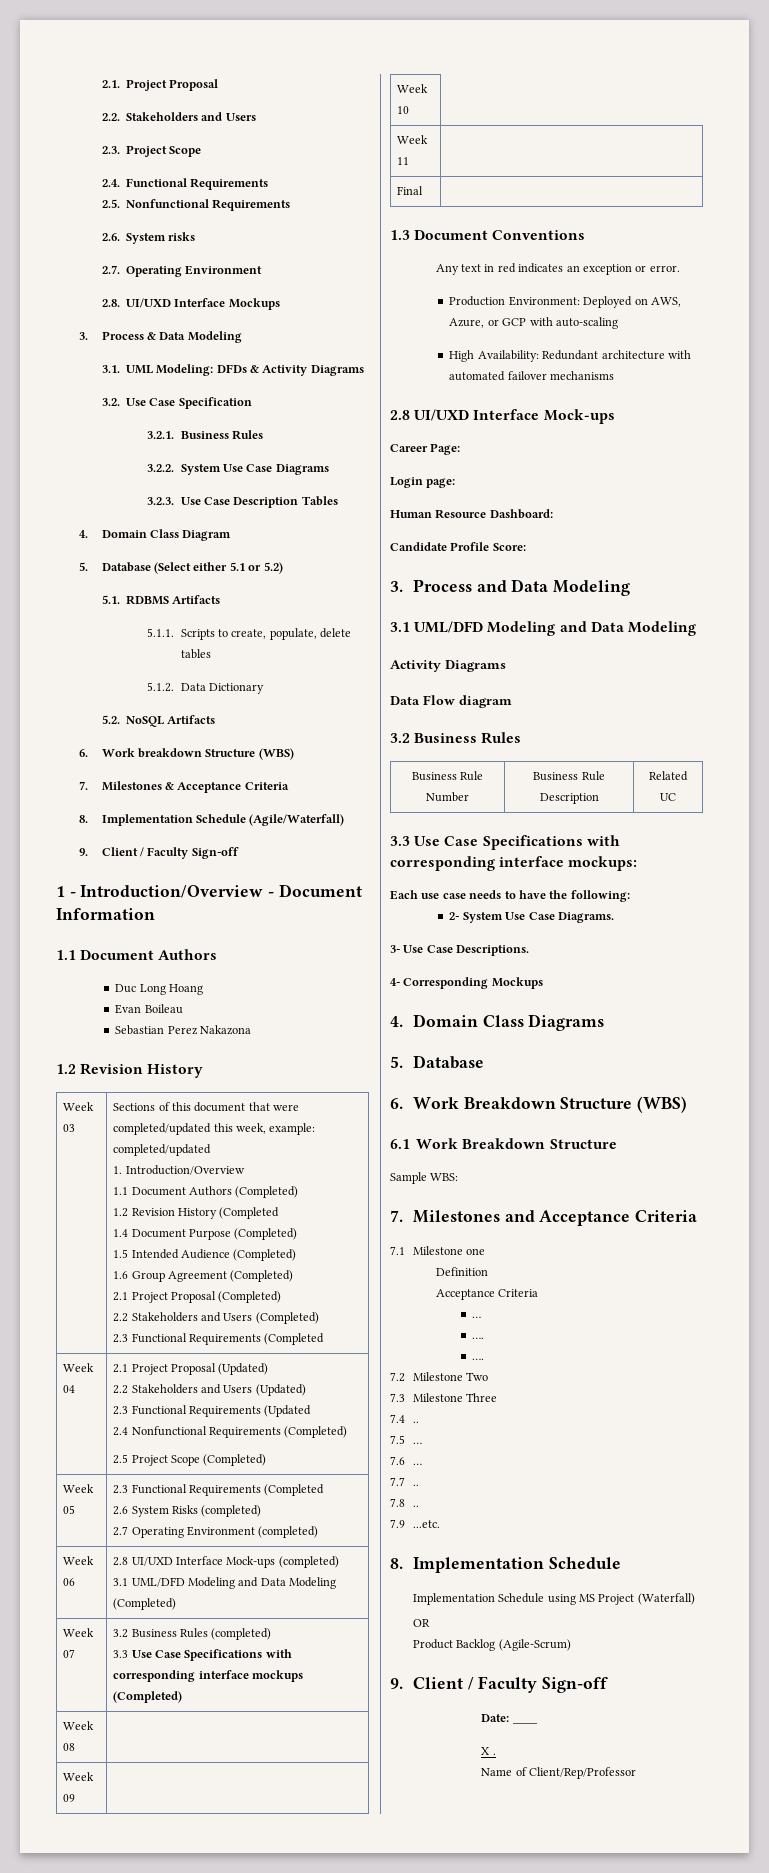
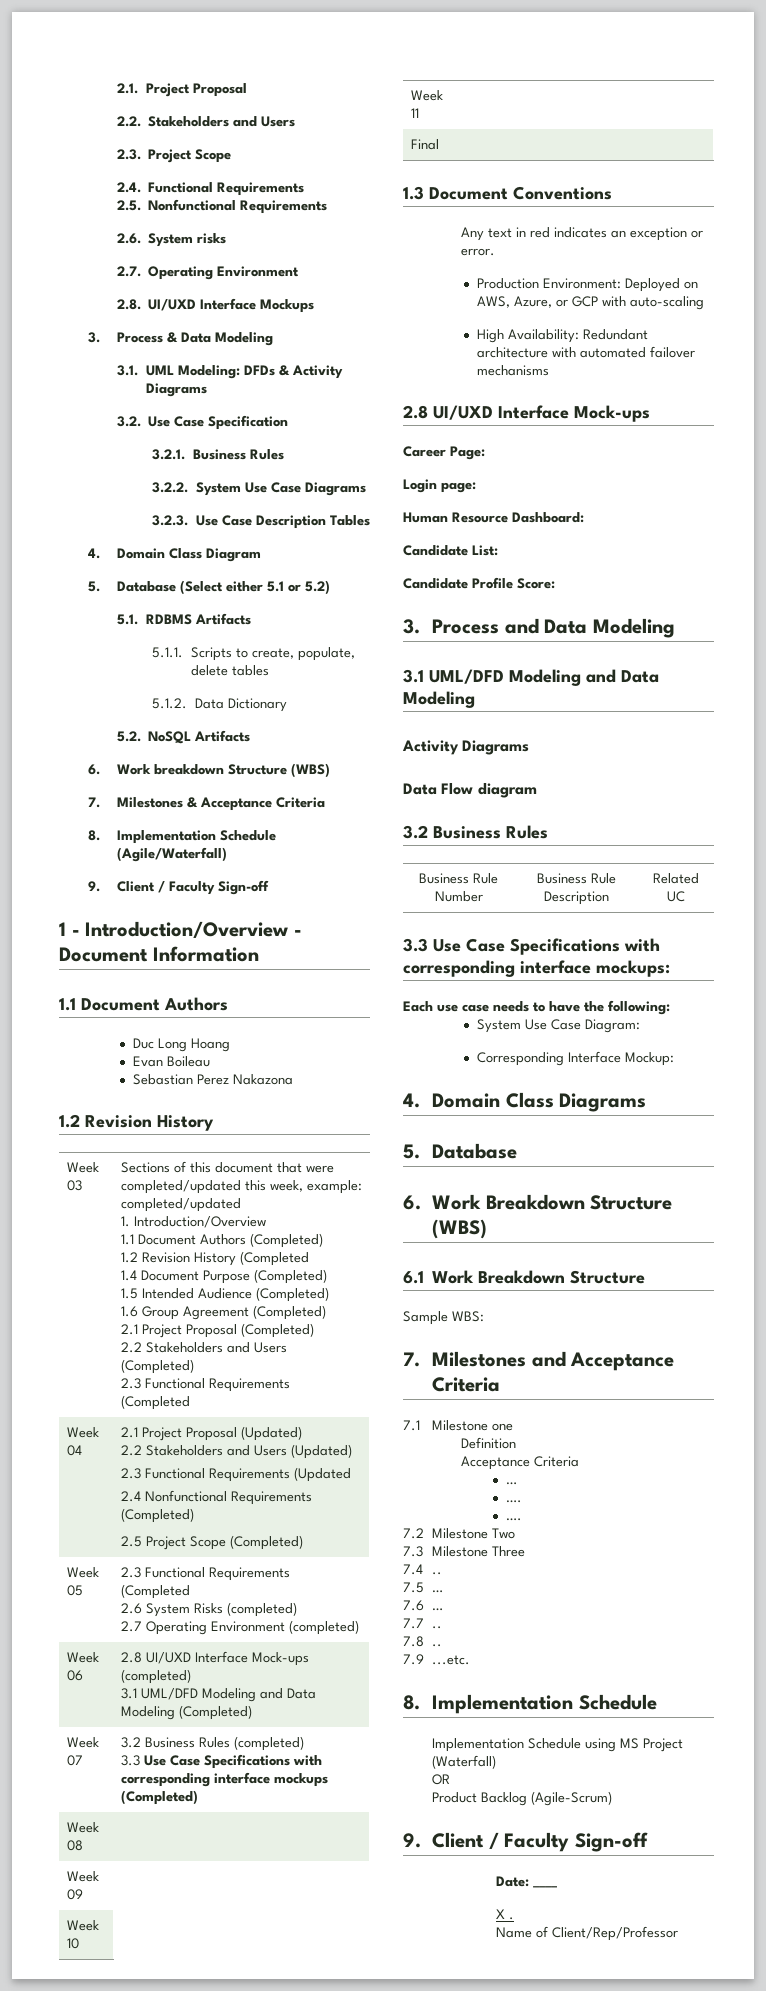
+ Candidate List:
- 2- System Use Case Diagrams.
- 3- Use Case Descriptions.
- 4- Corresponding Mockups
+ System Use Case Diagram:
+ Corresponding Interface Mockup:

